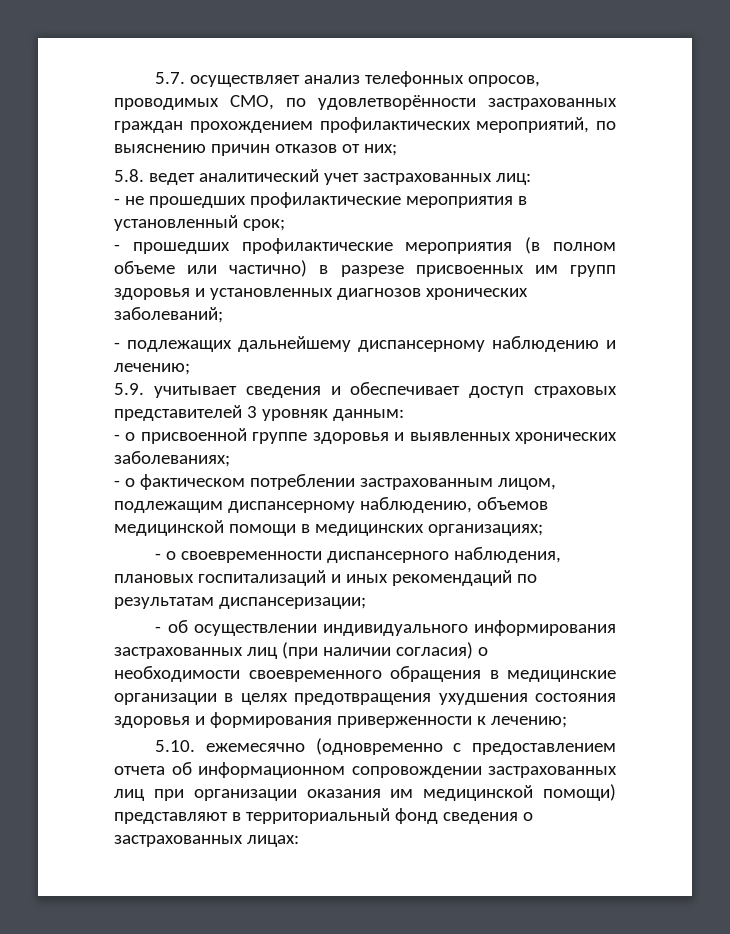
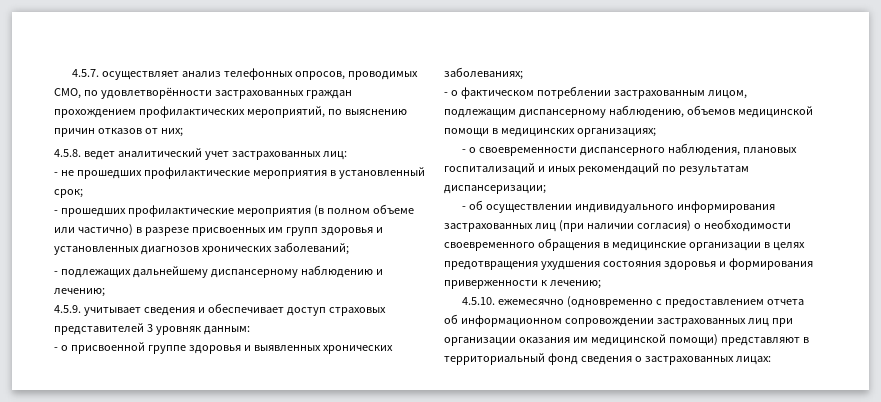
- 5.7. осуществляет анализ телефонных опросов, проводимых СМО, по удовлетворённости застрахованных граждан прохождением профилактических мероприятий, по выяснению причин отказов от них;
+ 4.5.7. осуществляет анализ телефонных опросов, проводимых СМО, по удовлетворённости застрахованных граждан прохождением профилактических мероприятий, по выяснению причин отказов от них;
- 5.8. ведет аналитический учет застрахованных лиц:
+ 4.5.8. ведет аналитический учет застрахованных лиц:
- 5.9. учитывает сведения и обеспечивает доступ страховых представителей 3 уровняк данным:
+ 4.5.9. учитывает сведения и обеспечивает доступ страховых представителей 3 уровняк данным:
- 5.10. ежемесячно (одновременно с предоставлением отчета об информационном сопровождении застрахованных лиц при организации оказания им медицинской помощи) представляют в территориальный фонд сведения о застрахованных лицах:
+ 4.5.10. ежемесячно (одновременно с предоставлением отчета об информационном сопровождении застрахованных лиц при организации оказания им медицинской помощи) представляют в территориальный фонд сведения о застрахованных лицах:

